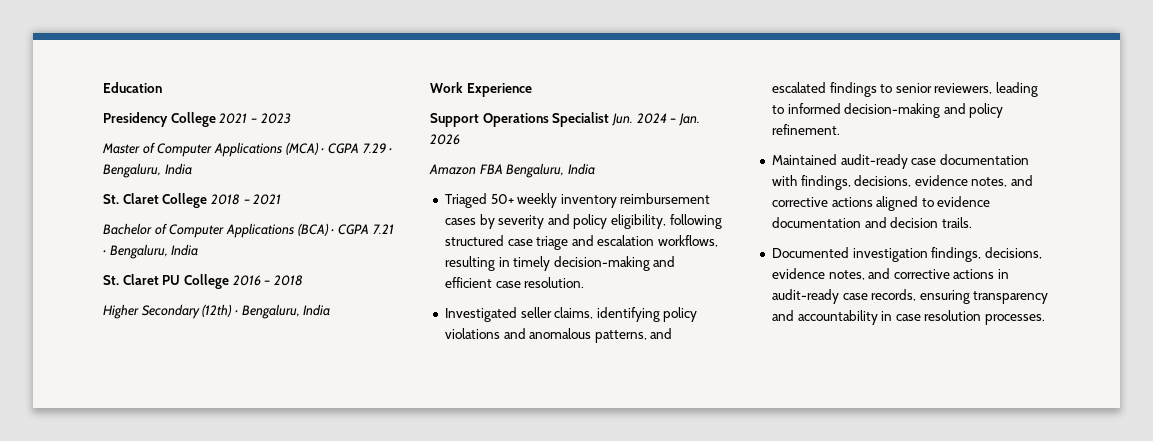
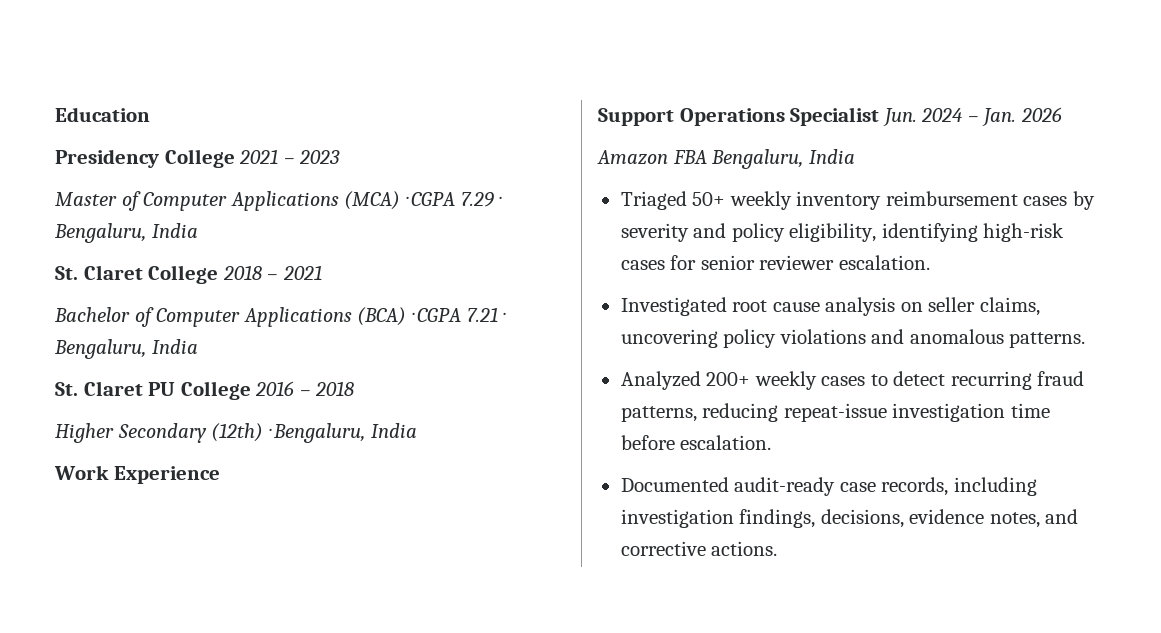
- Triaged 50+ weekly inventory reimbursement cases by severity and policy eligibility, following structured case triage and escalation workflows, resulting in timely decision-making and efficient case resolution.
- Investigated seller claims, identifying policy violations and anomalous patterns, and escalated findings to senior reviewers, leading to informed decision-making and policy refinement.
- Maintained audit-ready case documentation with findings, decisions, evidence notes, and corrective actions aligned to evidence documentation and decision trails.
- Documented investigation findings, decisions, evidence notes, and corrective actions in audit-ready case records, ensuring transparency and accountability in case resolution processes.
+ Triaged 50+ weekly inventory reimbursement cases by severity and policy eligibility, identifying high-risk cases for senior reviewer escalation.
+ Investigated root cause analysis on seller claims, uncovering policy violations and anomalous patterns.
+ Analyzed 200+ weekly cases to detect recurring fraud patterns, reducing repeat-issue investigation time before escalation.
+ Documented audit-ready case records, including investigation findings, decisions, evidence notes, and corrective actions.

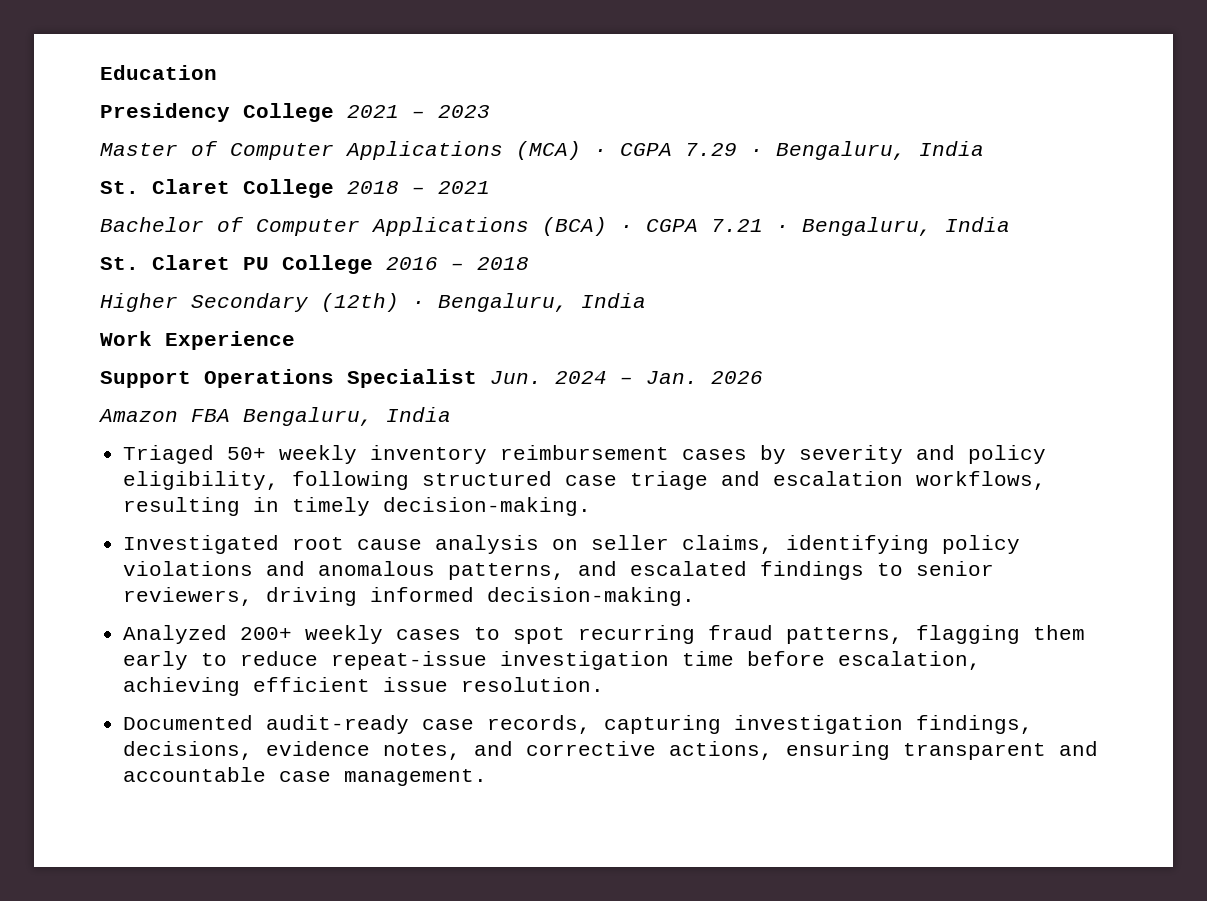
- Triaged 50+ weekly inventory reimbursement cases by severity and policy eligibility, identifying high-risk cases for senior reviewer escalation.
+ Triaged 50+ weekly inventory reimbursement cases by severity and policy eligibility, following structured case triage and escalation workflows, resulting in timely decision-making.
- Investigated root cause analysis on seller claims, uncovering policy violations and anomalous patterns.
+ Investigated root cause analysis on seller claims, identifying policy violations and anomalous patterns, and escalated findings to senior reviewers, driving informed decision-making.
- Analyzed 200+ weekly cases to detect recurring fraud patterns, reducing repeat-issue investigation time before escalation.
+ Analyzed 200+ weekly cases to spot recurring fraud patterns, flagging them early to reduce repeat-issue investigation time before escalation, achieving efficient issue resolution.
- Documented audit-ready case records, including investigation findings, decisions, evidence notes, and corrective actions.
+ Documented audit-ready case records, capturing investigation findings, decisions, evidence notes, and corrective actions, ensuring transparent and accountable case management.

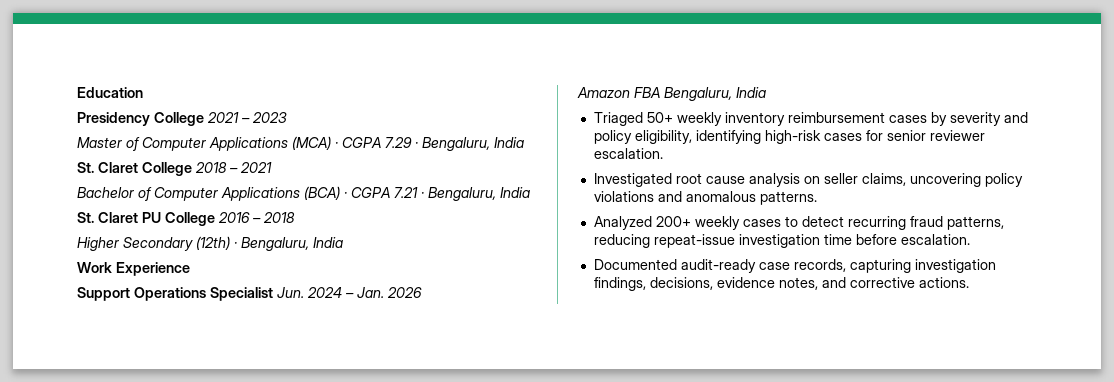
- Triaged 50+ weekly inventory reimbursement cases by severity and policy eligibility, following structured case triage and escalation workflows, resulting in timely decision-making.
+ Triaged 50+ weekly inventory reimbursement cases by severity and policy eligibility, identifying high-risk cases for senior reviewer escalation.
- Investigated root cause analysis on seller claims, identifying policy violations and anomalous patterns, and escalated findings to senior reviewers, driving informed decision-making.
+ Investigated root cause analysis on seller claims, uncovering policy violations and anomalous patterns.
- Analyzed 200+ weekly cases to spot recurring fraud patterns, flagging them early to reduce repeat-issue investigation time before escalation, achieving efficient issue resolution.
+ Analyzed 200+ weekly cases to detect recurring fraud patterns, reducing repeat-issue investigation time before escalation.
- Documented audit-ready case records, capturing investigation findings, decisions, evidence notes, and corrective actions, ensuring transparent and accountable case management.
+ Documented audit-ready case records, capturing investigation findings, decisions, evidence notes, and corrective actions.

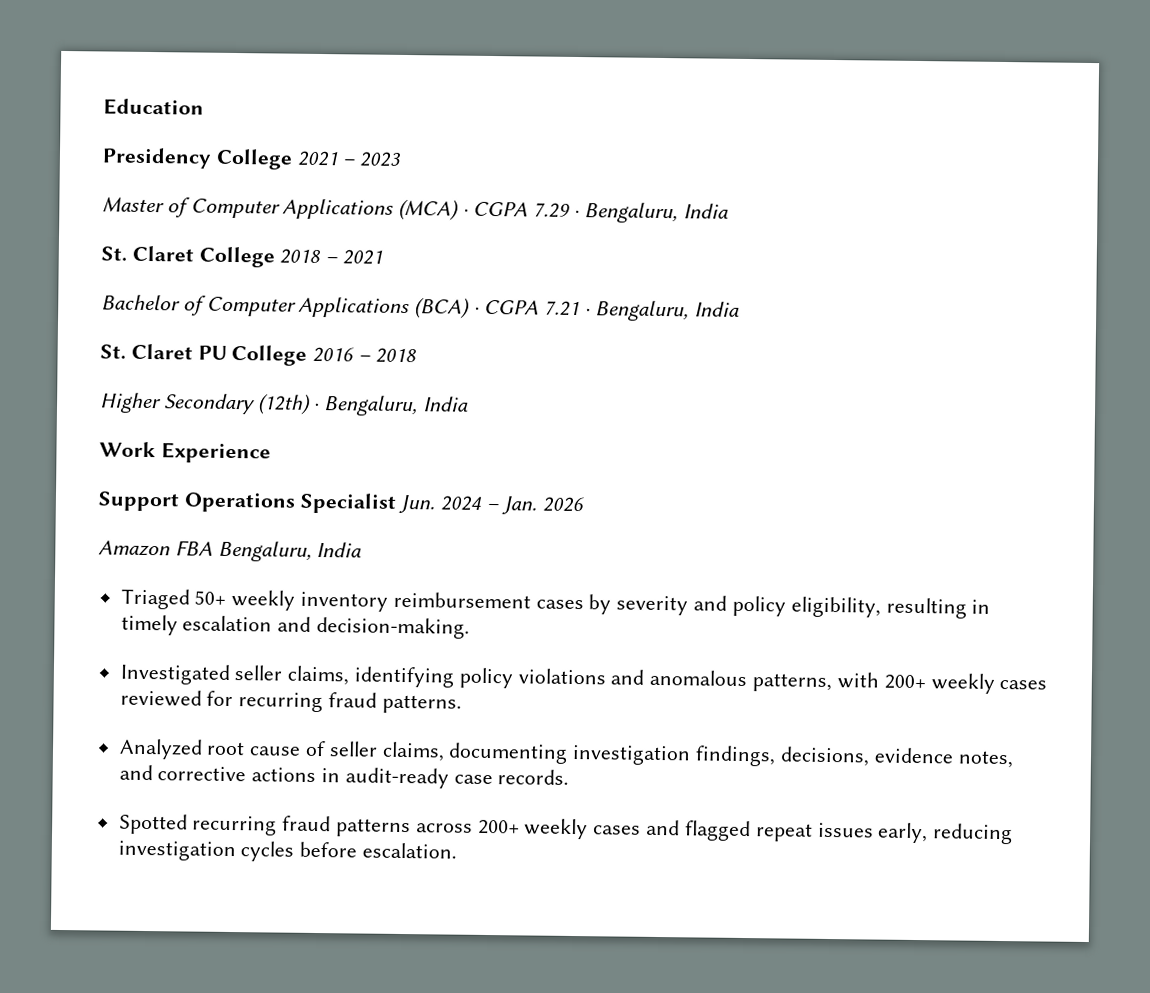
- Triaged 50+ weekly inventory reimbursement cases by severity and policy eligibility, identifying high-risk cases for senior reviewer escalation.
- Investigated root cause analysis on seller claims, uncovering policy violations and anomalous patterns.
- Analyzed 200+ weekly cases to detect recurring fraud patterns, reducing repeat-issue investigation time before escalation.
- Documented audit-ready case records, capturing investigation findings, decisions, evidence notes, and corrective actions.
+ Triaged 50+ weekly inventory reimbursement cases by severity and policy eligibility, resulting in timely escalation and decision-making.
+ Investigated seller claims, identifying policy violations and anomalous patterns, with 200+ weekly cases reviewed for recurring fraud patterns.
+ Analyzed root cause of seller claims, documenting investigation findings, decisions, evidence notes, and corrective actions in audit-ready case records.
+ Spotted recurring fraud patterns across 200+ weekly cases and flagged repeat issues early, reducing investigation cycles before escalation.

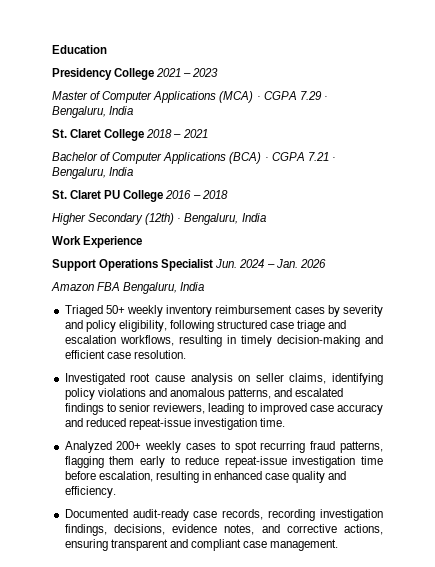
- Triaged 50+ weekly inventory reimbursement cases by severity and policy eligibility, resulting in timely escalation and decision-making.
- Investigated seller claims, identifying policy violations and anomalous patterns, with 200+ weekly cases reviewed for recurring fraud patterns.
- Analyzed root cause of seller claims, documenting investigation findings, decisions, evidence notes, and corrective actions in audit-ready case records.
- Spotted recurring fraud patterns across 200+ weekly cases and flagged repeat issues early, reducing investigation cycles before escalation.
+ Triaged 50+ weekly inventory reimbursement cases by severity and policy eligibility, following structured case triage and escalation workflows, resulting in timely decision-making and efficient case resolution.
+ Investigated root cause analysis on seller claims, identifying policy violations and anomalous patterns, and escalated findings to senior reviewers, leading to improved case accuracy and reduced repeat-issue investigation time.
+ Analyzed 200+ weekly cases to spot recurring fraud patterns, flagging them early to reduce repeat-issue investigation time before escalation, resulting in enhanced case quality and efficiency.
+ Documented audit-ready case records, recording investigation findings, decisions, evidence notes, and corrective actions, ensuring transparent and compliant case management.

